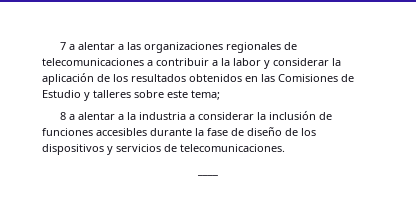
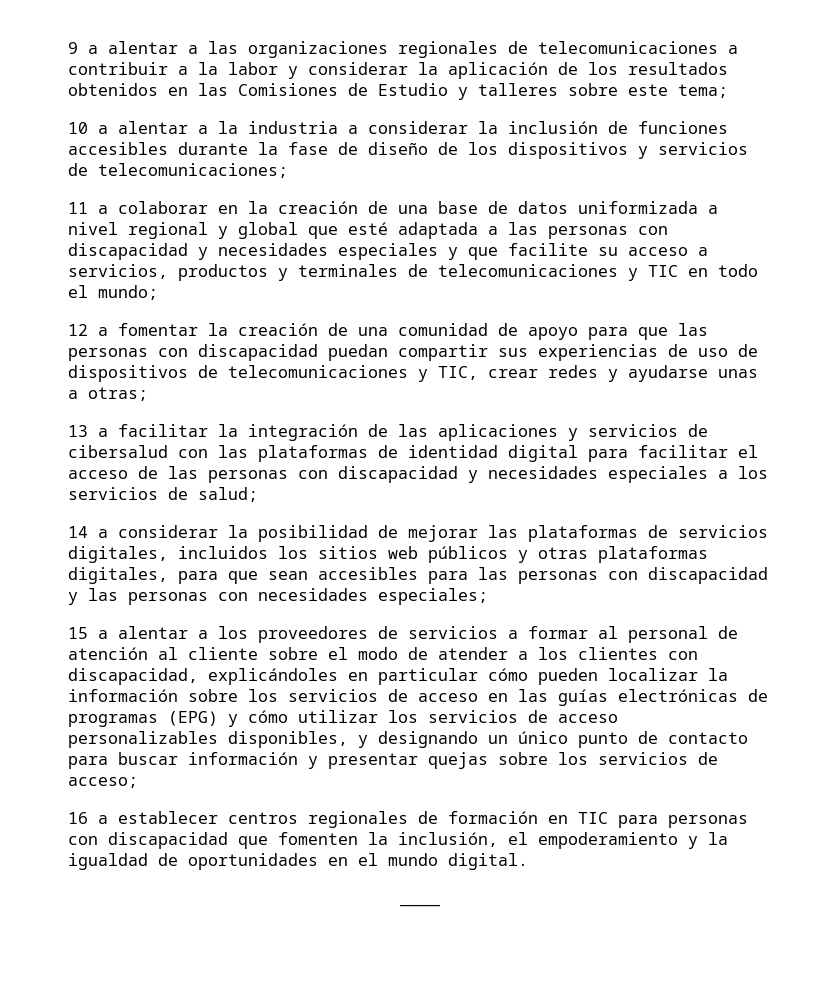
- 7 a alentar a las organizaciones regionales de telecomunicaciones a contribuir a la labor y considerar la aplicación de los resultados obtenidos en las Comisiones de Estudio y talleres sobre este tema;
+ 9 a alentar a las organizaciones regionales de telecomunicaciones a contribuir a la labor y considerar la aplicación de los resultados obtenidos en las Comisiones de Estudio y talleres sobre este tema;
- 8 a alentar a la industria a considerar la inclusión de funciones accesibles durante la fase de diseño de los dispositivos y servicios de telecomunicaciones.
+ 10 a alentar a la industria a considerar la inclusión de funciones accesibles durante la fase de diseño de los dispositivos y servicios de telecomunicaciones;
+ 11 a colaborar en la creación de una base de datos uniformizada a nivel regional y global que esté adaptada a las personas con discapacidad y necesidades especiales y que facilite su acceso a servicios, productos y terminales de telecomunicaciones y TIC en todo el mundo;
+ 12 a fomentar la creación de una comunidad de apoyo para que las personas con discapacidad puedan compartir sus experiencias de uso de dispositivos de telecomunicaciones y TIC, crear redes y ayudarse unas a otras;
+ 13 a facilitar la integración de las aplicaciones y servicios de cibersalud con las plataformas de identidad digital para facilitar el acceso de las personas con discapacidad y necesidades especiales a los servicios de salud;
+ 14 a considerar la posibilidad de mejorar las plataformas de servicios digitales, incluidos los sitios web públicos y otras plataformas digitales, para que sean accesibles para las personas con discapacidad y las personas con necesidades especiales;
+ 15 a alentar a los proveedores de servicios a formar al personal de atención al cliente sobre el modo de atender a los clientes con discapacidad, explicándoles en particular cómo pueden localizar la información sobre los servicios de acceso en las guías electrónicas de programas (EPG) y cómo utilizar los servicios de acceso personalizables disponibles, y designando un único punto de contacto para buscar información y presentar quejas sobre los servicios de acceso;
+ 16 a establecer centros regionales de formación en TIC para personas con discapacidad que fomenten la inclusión, el empoderamiento y la igualdad de oportunidades en el mundo digital.

